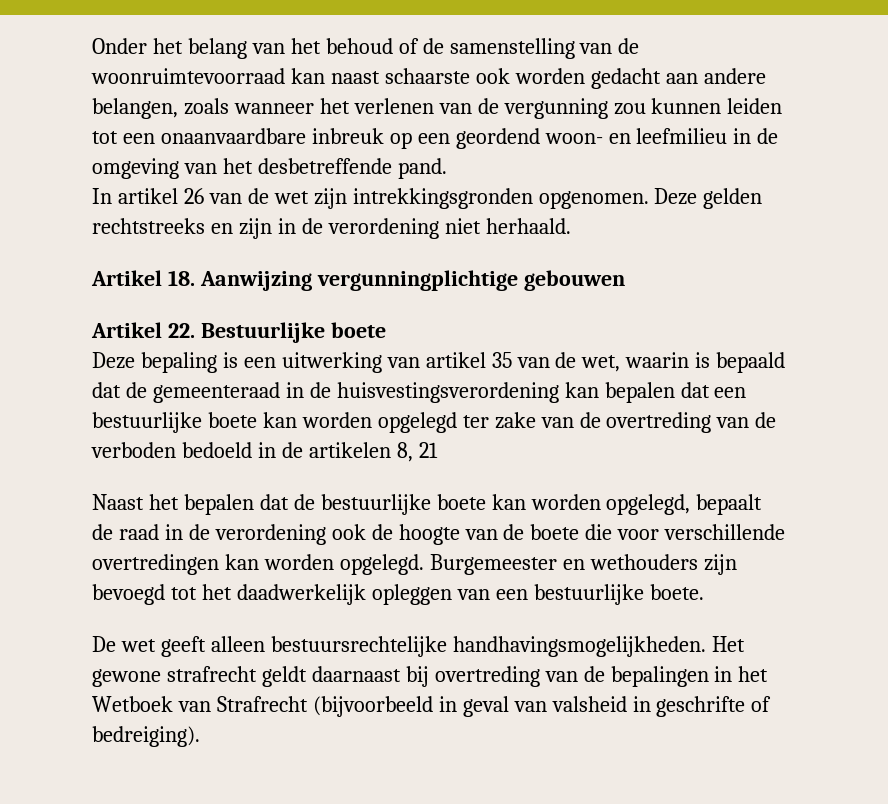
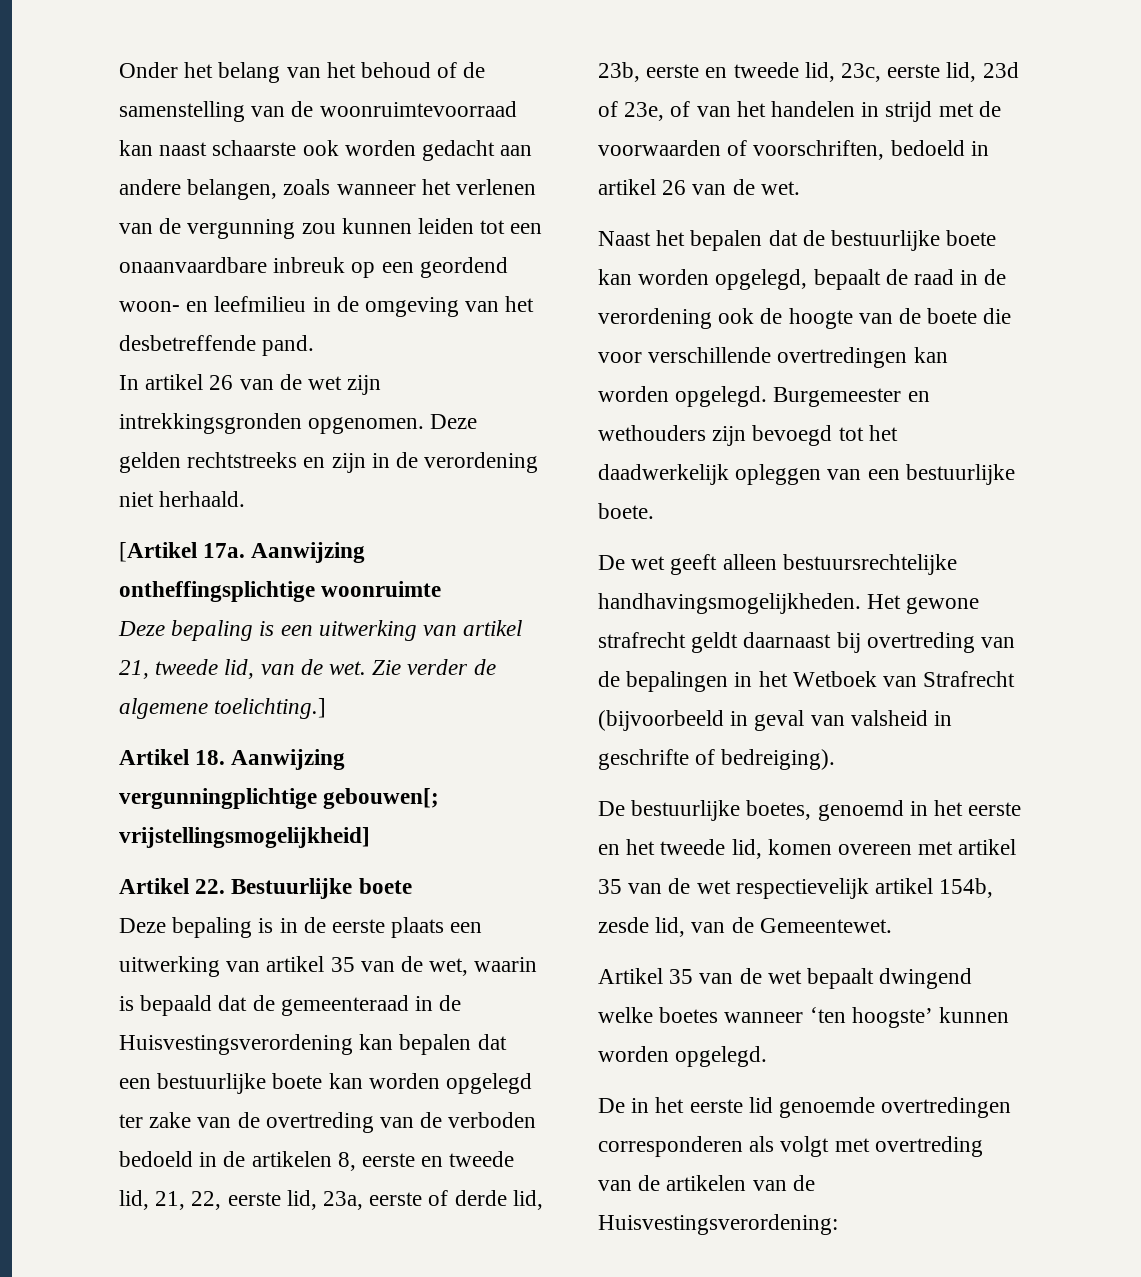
+ [Artikel 17a. Aanwijzing ontheffingsplichtige woonruimte
+ Deze bepaling is een uitwerking van artikel 21, tweede lid, van de wet. Zie verder de algemene toelichting.]
- Artikel 18. Aanwijzing vergunningplichtige gebouwen
+ Artikel 18. Aanwijzing vergunningplichtige gebouwen[; vrijstellingsmogelijkheid]
- Deze bepaling is een uitwerking van artikel 35 van de wet, waarin is bepaald dat de gemeenteraad in de huisvestingsverordening kan bepalen dat een bestuurlijke boete kan worden opgelegd ter zake van de overtreding van de verboden bedoeld in de artikelen 8, 21
+ Deze bepaling is in de eerste plaats een uitwerking van artikel 35 van de wet, waarin is bepaald dat de gemeenteraad in de Huisvestingsverordening kan bepalen dat een bestuurlijke boete kan worden opgelegd ter zake van de overtreding van de verboden bedoeld in de artikelen 8, eerste en tweede lid, 21, 22, eerste lid, 23a, eerste of derde lid, 23b, eerste en tweede lid, 23c, eerste lid, 23d of 23e, of van het handelen in strijd met de voorwaarden of voorschriften, bedoeld in artikel 26 van de wet.
+ De bestuurlijke boetes, genoemd in het eerste en het tweede lid, komen overeen met artikel 35 van de wet respectievelijk artikel 154b, zesde lid, van de Gemeentewet.
+ Artikel 35 van de wet bepaalt dwingend welke boetes wanneer ‘ten hoogste’ kunnen worden opgelegd.
+ De in het eerste lid genoemde overtredingen corresponderen als volgt met overtreding van de artikelen van de Huisvestingsverordening:

